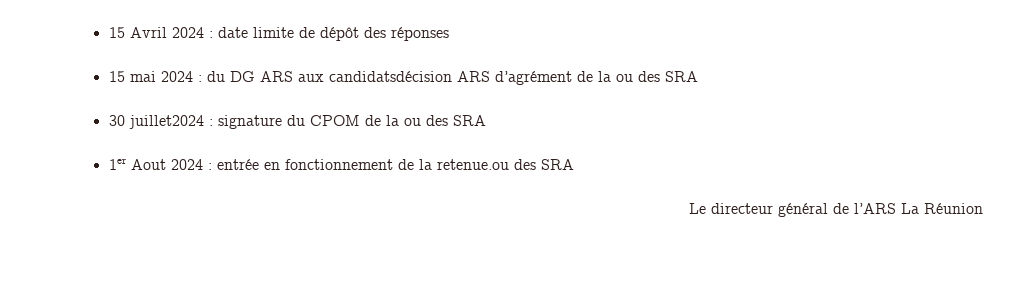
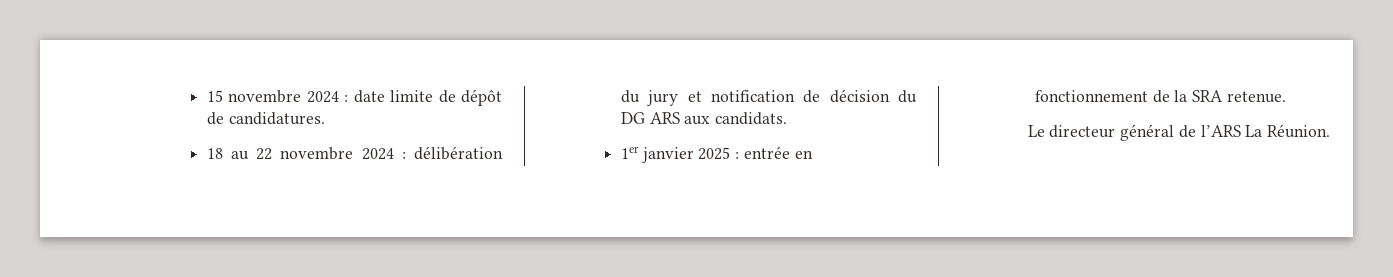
- 15 Avril 2024 : date limite de dépôt des réponses
- 15 mai 2024 : du DG ARS aux candidatsdécision ARS d’agrément de la ou des SRA
- 30 juillet2024 : signature du CPOM de la ou des SRA
+ 15 novembre 2024 : date limite de dépôt de candidatures.
+ 18 au 22 novembre 2024 : délibération du jury et notification de décision du DG ARS aux candidats.
- 1er Aout 2024 : entrée en fonctionnement de la retenue.ou des SRA
+ 1er janvier 2025 : entrée en fonctionnement de la SRA retenue.
- Le directeur général de l’ARS La Réunion
+ Le directeur général de l’ARS La Réunion.

